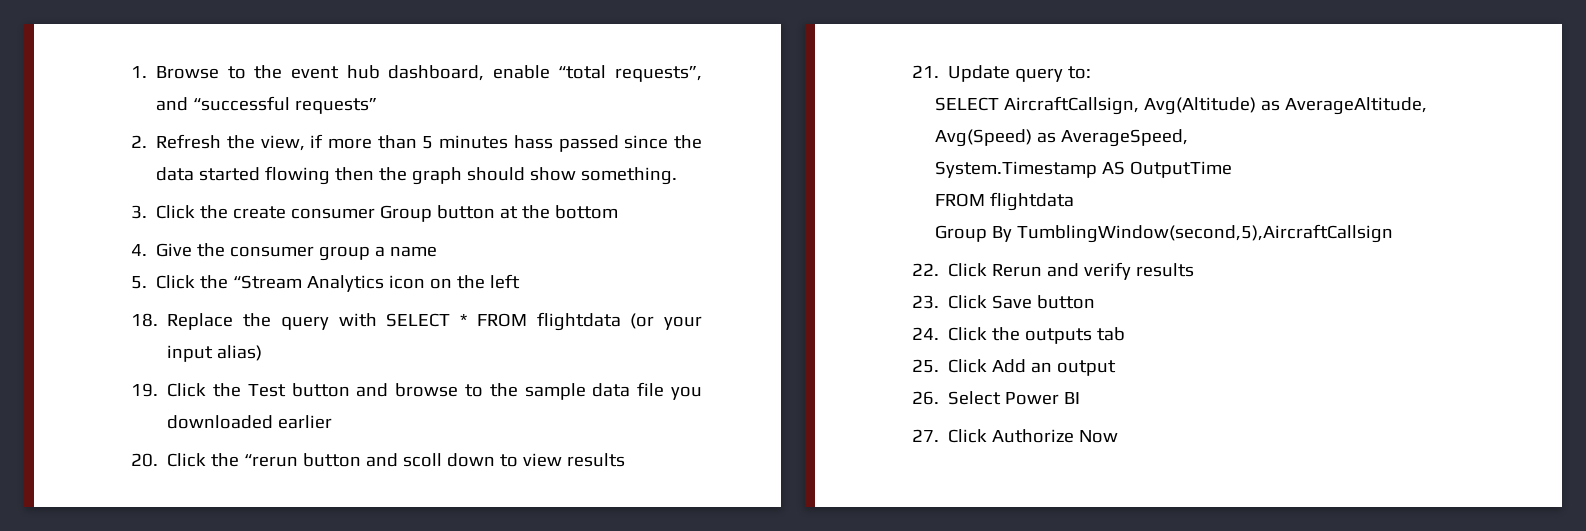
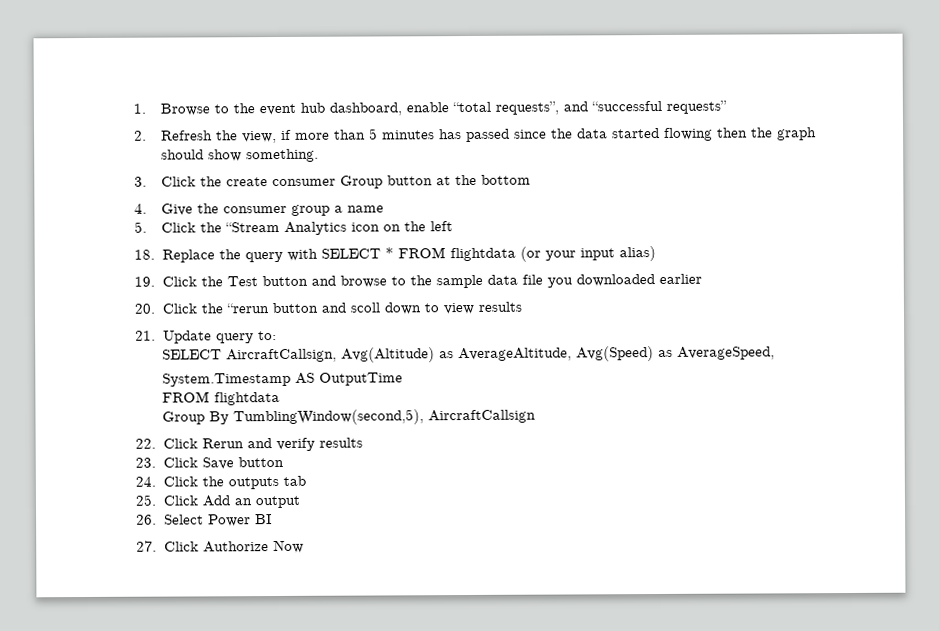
- 2. Refresh the view, if more than 5 minutes hass passed since the data started flowing then the graph should show something.
+ 2. Refresh the view, if more than 5 minutes has passed since the data started flowing then the graph should show something.
- Group By TumblingWindow(second,5),AircraftCallsign
+ Group By TumblingWindow(second,5), AircraftCallsign

